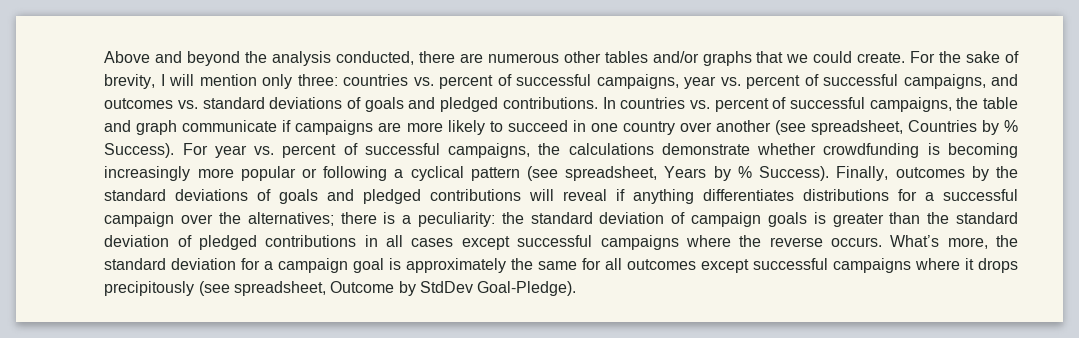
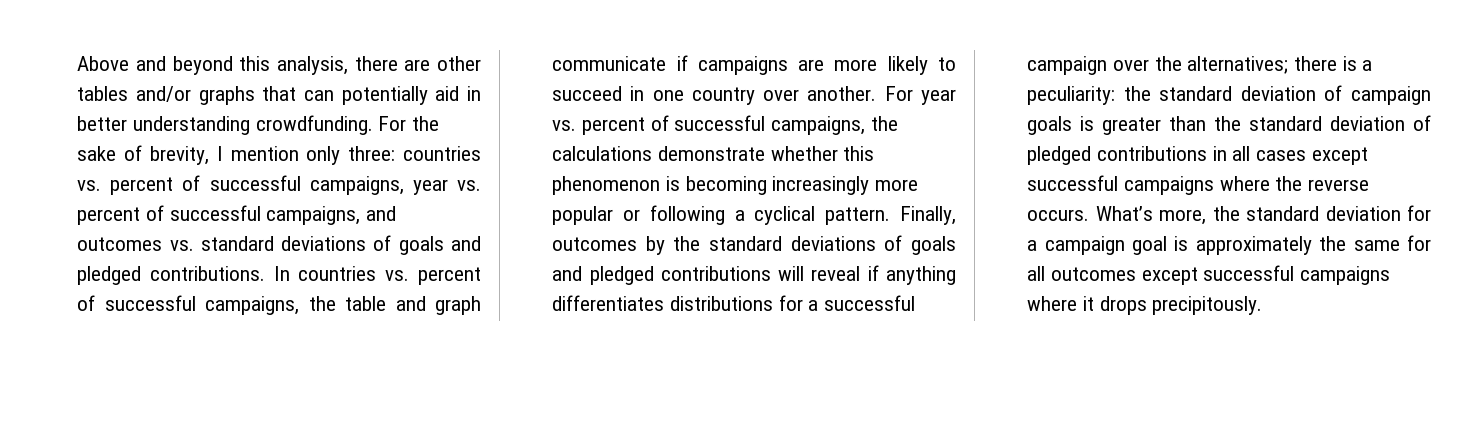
- Above and beyond the analysis conducted, there are numerous other tables and/or graphs that we could create.
+ Above and beyond this analysis, there are other tables and/or graphs that can potentially aid in better understanding crowdfunding.
- For the sake of brevity, I will mention only three: countries vs. percent of successful campaigns, year vs. percent of successful campaigns, and outcomes vs. standard deviations of goals and pledged contributions.
+ For the sake of brevity, I mention only three: countries vs. percent of successful campaigns, year vs. percent of successful campaigns, and outcomes vs. standard deviations of goals and pledged contributions.
- In countries vs. percent of successful campaigns, the table and graph communicate if campaigns are more likely to succeed in one country over another (see spreadsheet, Countries by % Success).
+ In countries vs. percent of successful campaigns, the table and graph communicate if campaigns are more likely to succeed in one country over another.
- For year vs. percent of successful campaigns, the calculations demonstrate whether crowdfunding is becoming increasingly more popular or following a cyclical pattern (see spreadsheet, Years by % Success).
+ For year vs. percent of successful campaigns, the calculations demonstrate whether this phenomenon is becoming increasingly more popular or following a cyclical pattern.
- What’s more, the standard deviation for a campaign goal is approximately the same for all outcomes except successful campaigns where it drops precipitously (see spreadsheet, Outcome by StdDev Goal-Pledge).
+ What’s more, the standard deviation for a campaign goal is approximately the same for all outcomes except successful campaigns where it drops precipitously.

